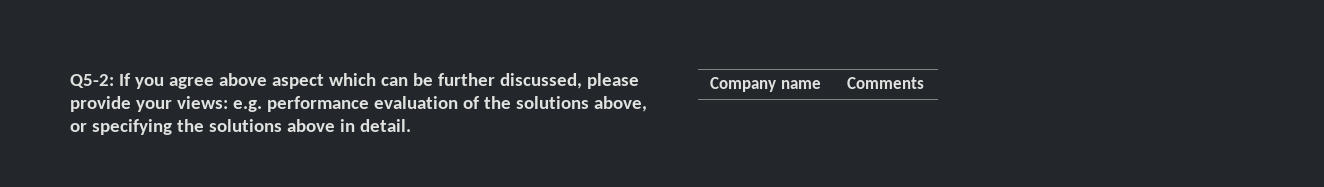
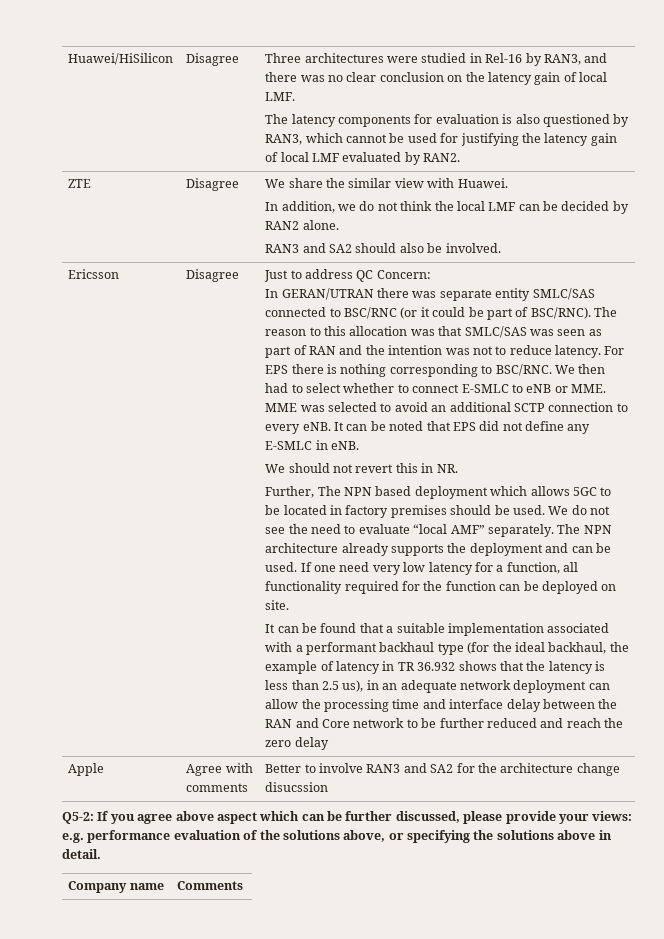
+ Huawei/HiSilicon | Disagree | Three architectures were studied in Rel-16 by RAN3, and there was no clear conclusion on the latency gain of local LMF.
+ The latency components for evaluation is also questioned by RAN3, which cannot be used for justifying the latency gain of local LMF evaluated by RAN2.
+ ZTE | Disagree | We share the similar view with Huawei.
+ In addition, we do not think the local LMF can be decided by RAN2 alone.
+ RAN3 and SA2 should also be involved.
+ Ericsson | Disagree | Just to address QC Concern:
+ In GERAN/UTRAN there was separate entity SMLC/SAS connected to BSC/RNC (or it could be part of BSC/RNC). The reason to this allocation was that SMLC/SAS was seen as part of RAN and the intention was not to reduce latency. For EPS there is nothing corresponding to BSC/RNC. We then had to select whether to connect E-SMLC to eNB or MME. MME was selected to avoid an additional SCTP connection to every eNB. It can be noted that EPS did not define any E-SMLC in eNB.
+ We should not revert this in NR.
+ Further, The NPN based deployment which allows 5GC to be located in factory premises should be used. We do not see the need to evaluate “local AMF” separately. The NPN architecture already supports the deployment and can be used. If one need very low latency for a function, all functionality required for the function can be deployed on site.
+ It can be found that a suitable implementation associated with a performant backhaul type (for the ideal backhaul, the example of latency in TR 36.932 shows that the latency is less than 2.5 us), in an adequate network deployment can allow the processing time and interface delay between the RAN and Core network to be further reduced and reach the zero delay
+ Apple | Agree with comments | Better to involve RAN3 and SA2 for the architecture change disucssion

